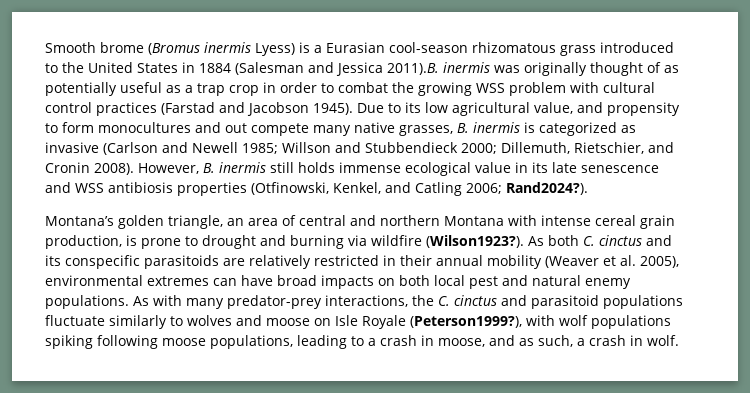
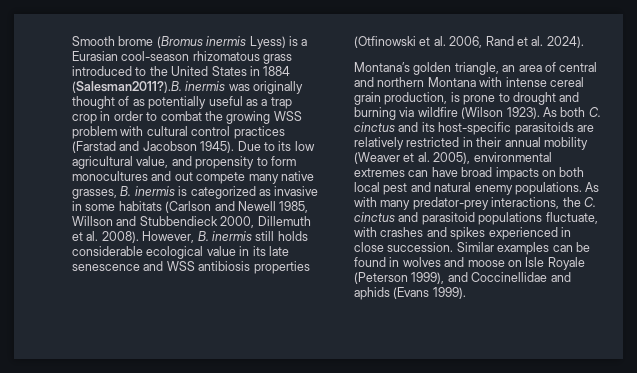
- Smooth brome (Bromus inermis Lyess) is a Eurasian cool-season rhizomatous grass introduced to the United States in 1884 (Salesman and Jessica 2011).B. inermis was originally thought of as potentially useful as a trap crop in order to combat the growing WSS problem with cultural control practices (Farstad and Jacobson 1945).
+ Smooth brome (Bromus inermis Lyess) is a Eurasian cool-season rhizomatous grass introduced to the United States in 1884 (Salesman2011?).B. inermis was originally thought of as potentially useful as a trap crop in order to combat the growing WSS problem with cultural control practices (Farstad and Jacobson 1945).
- Due to its low agricultural value, and propensity to form monocultures and out compete many native grasses, B. inermis is categorized as invasive (Carlson and Newell 1985; Willson and Stubbendieck 2000; Dillemuth, Rietschier, and Cronin 2008).
+ Due to its low agricultural value, and propensity to form monocultures and out compete many native grasses, B. inermis is categorized as invasive in some habitats (Carlson and Newell 1985, Willson and Stubbendieck 2000, Dillemuth et al. 2008).
- However, B. inermis still holds immense ecological value in its late senescence and WSS antibiosis properties (Otfinowski, Kenkel, and Catling 2006; Rand2024?).
+ However, B. inermis still holds considerable ecological value in its late senescence and WSS antibiosis properties (Otfinowski et al. 2006, Rand et al. 2024).
- Montana’s golden triangle, an area of central and northern Montana with intense cereal grain production, is prone to drought and burning via wildfire (Wilson1923?).
+ Montana’s golden triangle, an area of central and northern Montana with intense cereal grain production, is prone to drought and burning via wildfire (Wilson 1923).
- As both C. cinctus and its conspecific parasitoids are relatively restricted in their annual mobility (Weaver et al. 2005), environmental extremes can have broad impacts on both local pest and natural enemy populations.
+ As both C. cinctus and its host-specific parasitoids are relatively restricted in their annual mobility (Weaver et al. 2005), environmental extremes can have broad impacts on both local pest and natural enemy populations.
- As with many predator-prey interactions, the C. cinctus and parasitoid populations fluctuate similarly to wolves and moose on Isle Royale (Peterson1999?), with wolf populations spiking following moose populations, leading to a crash in moose, and as such, a crash in wolf.
+ As with many predator-prey interactions, the C. cinctus and parasitoid populations fluctuate, with crashes and spikes experienced in close succession. Similar examples can be found in wolves and moose on Isle Royale (Peterson 1999), and Coccinellidae and aphids (Evans 1999).

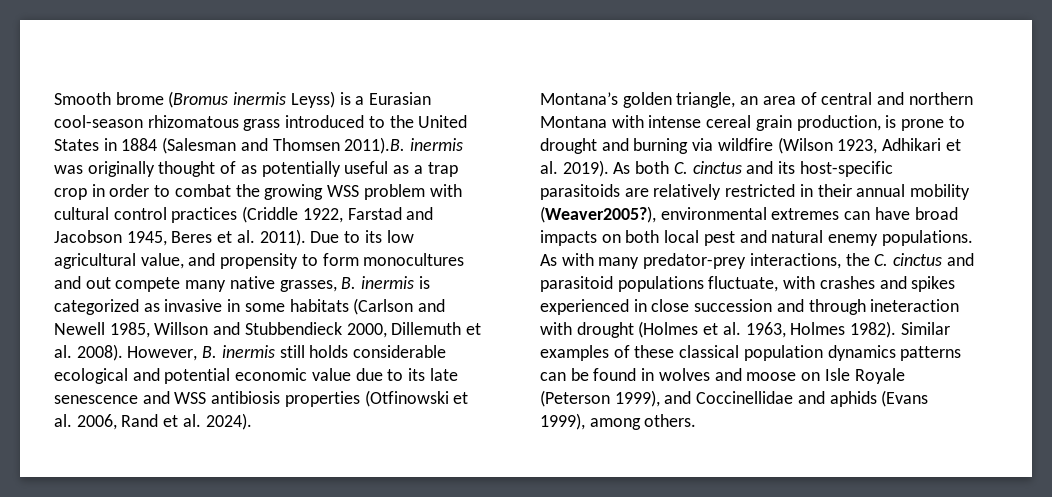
- Smooth brome (Bromus inermis Lyess) is a Eurasian cool-season rhizomatous grass introduced to the United States in 1884 (Salesman2011?).B. inermis was originally thought of as potentially useful as a trap crop in order to combat the growing WSS problem with cultural control practices (Farstad and Jacobson 1945).
+ Smooth brome (Bromus inermis Leyss) is a Eurasian cool-season rhizomatous grass introduced to the United States in 1884 (Salesman and Thomsen 2011).B. inermis was originally thought of as potentially useful as a trap crop in order to combat the growing WSS problem with cultural control practices (Criddle 1922, Farstad and Jacobson 1945, Beres et al. 2011).
- However, B. inermis still holds considerable ecological value in its late senescence and WSS antibiosis properties (Otfinowski et al. 2006, Rand et al. 2024).
+ However, B. inermis still holds considerable ecological and potential economic value due to its late senescence and WSS antibiosis properties (Otfinowski et al. 2006, Rand et al. 2024).
- Montana’s golden triangle, an area of central and northern Montana with intense cereal grain production, is prone to drought and burning via wildfire (Wilson 1923).
+ Montana’s golden triangle, an area of central and northern Montana with intense cereal grain production, is prone to drought and burning via wildfire (Wilson 1923, Adhikari et al. 2019).
- As both C. cinctus and its host-specific parasitoids are relatively restricted in their annual mobility (Weaver et al. 2005), environmental extremes can have broad impacts on both local pest and natural enemy populations.
+ As both C. cinctus and its host-specific parasitoids are relatively restricted in their annual mobility (Weaver2005?), environmental extremes can have broad impacts on both local pest and natural enemy populations.
- As with many predator-prey interactions, the C. cinctus and parasitoid populations fluctuate, with crashes and spikes experienced in close succession. Similar examples can be found in wolves and moose on Isle Royale (Peterson 1999), and Coccinellidae and aphids (Evans 1999).
+ As with many predator-prey interactions, the C. cinctus and parasitoid populations fluctuate, with crashes and spikes experienced in close succession and through ineteraction with drought (Holmes et al. 1963, Holmes 1982). Similar examples of these classical population dynamics patterns can be found in wolves and moose on Isle Royale (Peterson 1999), and Coccinellidae and aphids (Evans 1999), among others.

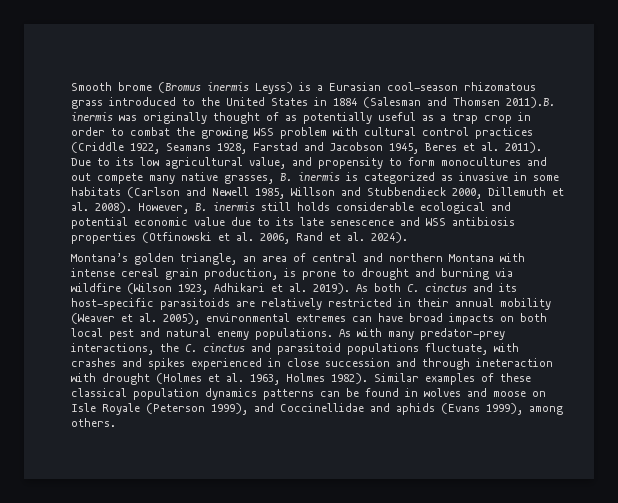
- Smooth brome (Bromus inermis Leyss) is a Eurasian cool-season rhizomatous grass introduced to the United States in 1884 (Salesman and Thomsen 2011).B. inermis was originally thought of as potentially useful as a trap crop in order to combat the growing WSS problem with cultural control practices (Criddle 1922, Farstad and Jacobson 1945, Beres et al. 2011).
+ Smooth brome (Bromus inermis Leyss) is a Eurasian cool-season rhizomatous grass introduced to the United States in 1884 (Salesman and Thomsen 2011).B. inermis was originally thought of as potentially useful as a trap crop in order to combat the growing WSS problem with cultural control practices (Criddle 1922, Seamans 1928, Farstad and Jacobson 1945, Beres et al. 2011).
- As both C. cinctus and its host-specific parasitoids are relatively restricted in their annual mobility (Weaver2005?), environmental extremes can have broad impacts on both local pest and natural enemy populations.
+ As both C. cinctus and its host-specific parasitoids are relatively restricted in their annual mobility (Weaver et al. 2005), environmental extremes can have broad impacts on both local pest and natural enemy populations.

